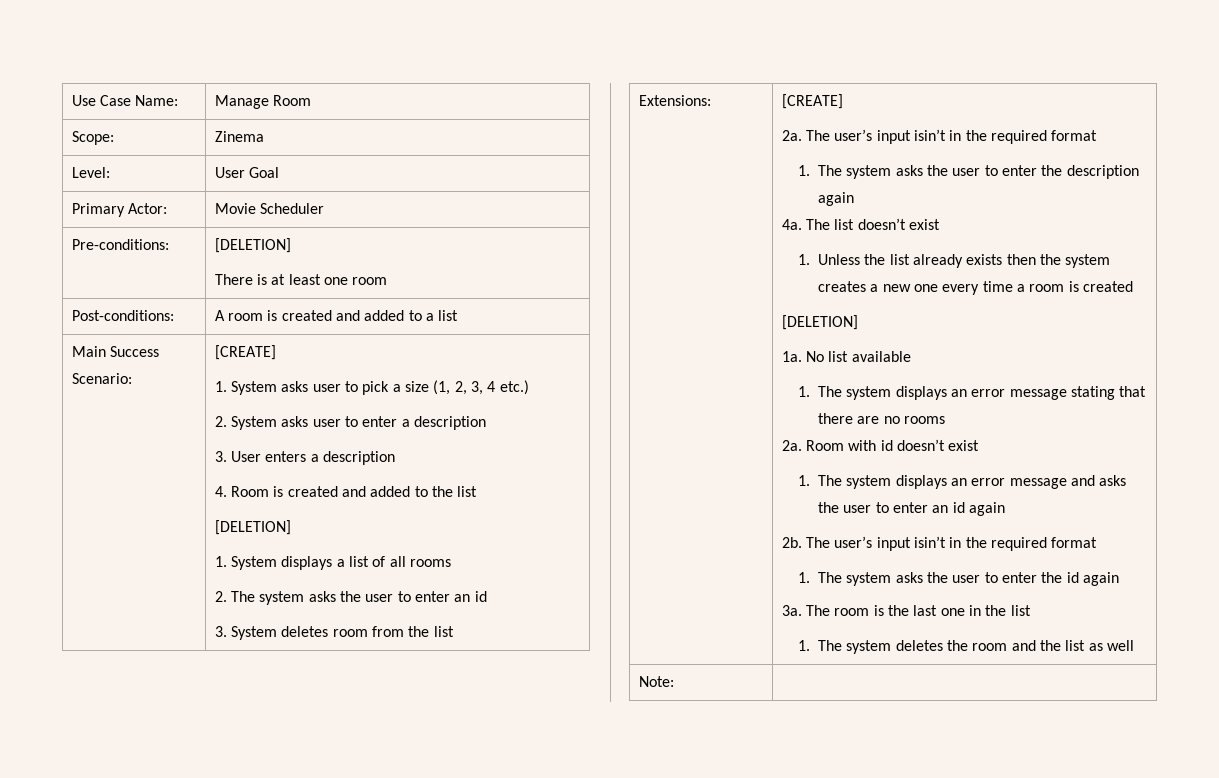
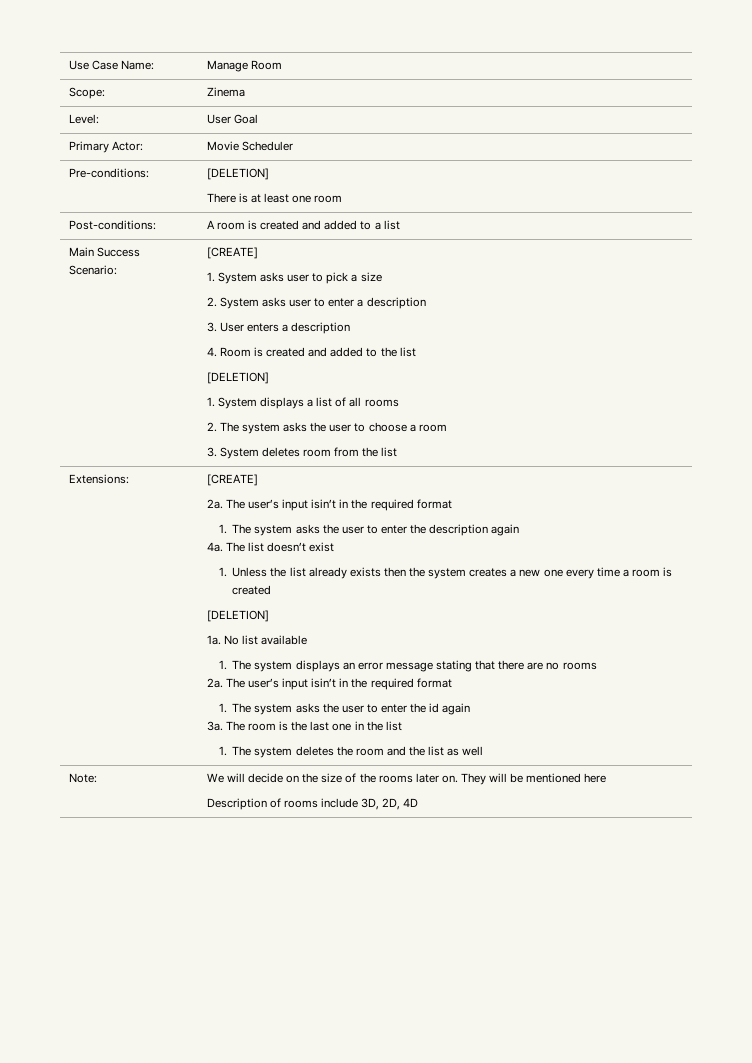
- 1. System asks user to pick a size (1, 2, 3, 4 etc.)
+ 1. System asks user to pick a size
- 2. The system asks the user to enter an id
+ 2. The system asks the user to choose a room
- Room with id doesn’t exist
- 1. The system displays an error message and asks the user to enter an id again
- 2b.
- Note: |
+ Note: | We will decide on the size of the rooms later on. They will be mentioned here
+ Description of rooms include 3D, 2D, 4D

